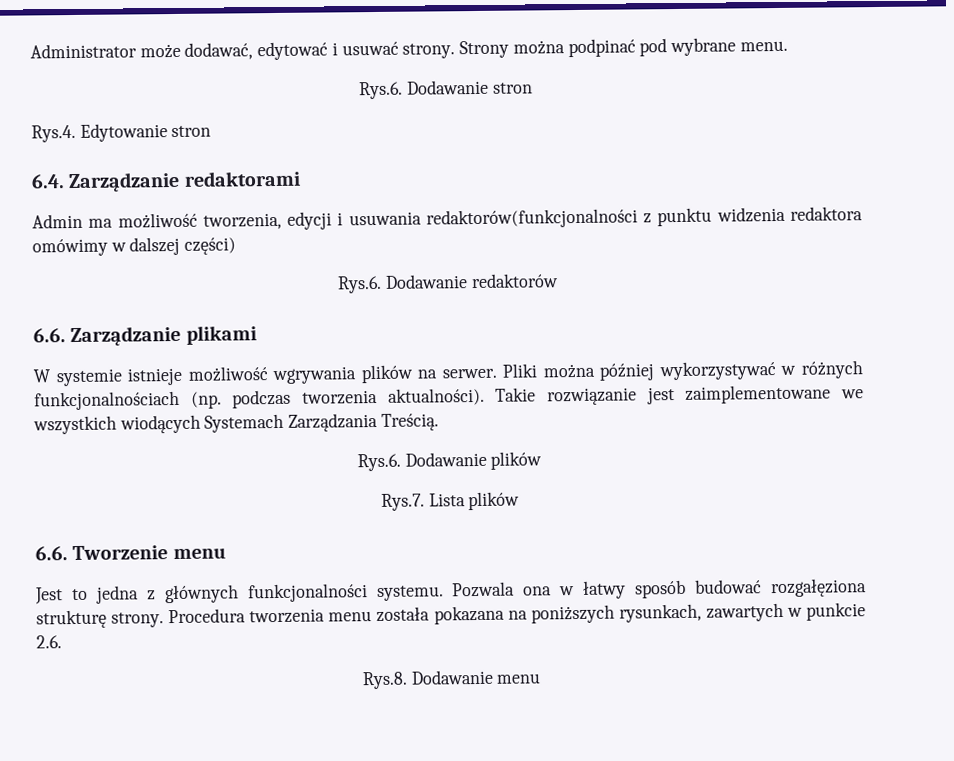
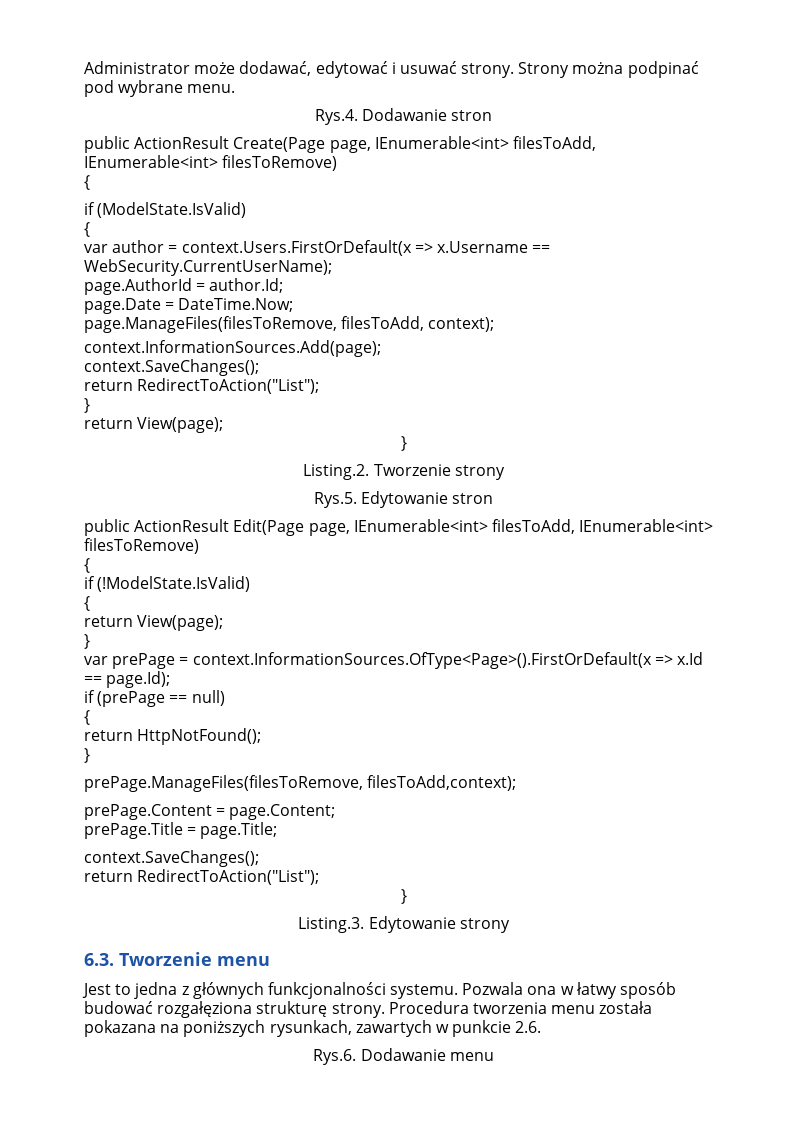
- Rys.6. Dodawanie stron
+ Rys.4. Dodawanie stron
- Rys.4. Edytowanie stron
- 6.4. Zarządzanie redaktorami
- Admin ma możliwość tworzenia, edycji i usuwania redaktorów(funkcjonalności z punktu widzenia redaktora omówimy w dalszej części)
- Rys.6. Dodawanie redaktorów
- 6.6. Zarządzanie plikami
- W systemie istnieje możliwość wgrywania plików na serwer. Pliki można później wykorzystywać w różnych funkcjonalnościach (np. podczas tworzenia aktualności). Takie rozwiązanie jest zaimplementowane we wszystkich wiodących Systemach Zarządzania Treścią.
- Rys.6. Dodawanie plików
- Rys.7. Lista plików
- 6.6. Tworzenie menu
+ public ActionResult Create(Page page, IEnumerable<int> filesToAdd, IEnumerable<int> filesToRemove)
+ {
+ if (ModelState.IsValid)
+ {
+ var author = context.Users.FirstOrDefault(x => x.Username == WebSecurity.CurrentUserName);
+ page.AuthorId = author.Id;
+ page.Date = DateTime.Now;
+ page.ManageFiles(filesToRemove, filesToAdd, context);
+ context.InformationSources.Add(page);
+ context.SaveChanges();
+ return RedirectToAction("List");
+ }
+ return View(page);
+ }
+ Listing.2. Tworzenie strony
+ Rys.5. Edytowanie stron
+ public ActionResult Edit(Page page, IEnumerable<int> filesToAdd, IEnumerable<int> filesToRemove)
+ {
+ if (!ModelState.IsValid)
+ {
+ return View(page);
+ }
+ var prePage = context.InformationSources.OfType<Page>().FirstOrDefault(x => x.Id == page.Id);
+ if (prePage == null)
+ {
+ return HttpNotFound();
+ }
+ prePage.ManageFiles(filesToRemove, filesToAdd,context);
+ prePage.Content = page.Content;
+ prePage.Title = page.Title;
+ context.SaveChanges();
+ return RedirectToAction("List");
+ }
+ Listing.3. Edytowanie strony
+ 6.3. Tworzenie menu
- Rys.8. Dodawanie menu
+ Rys.6. Dodawanie menu

